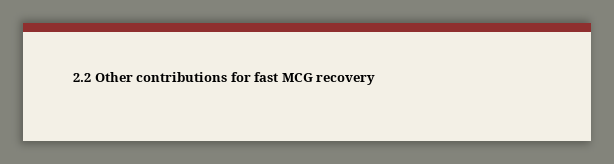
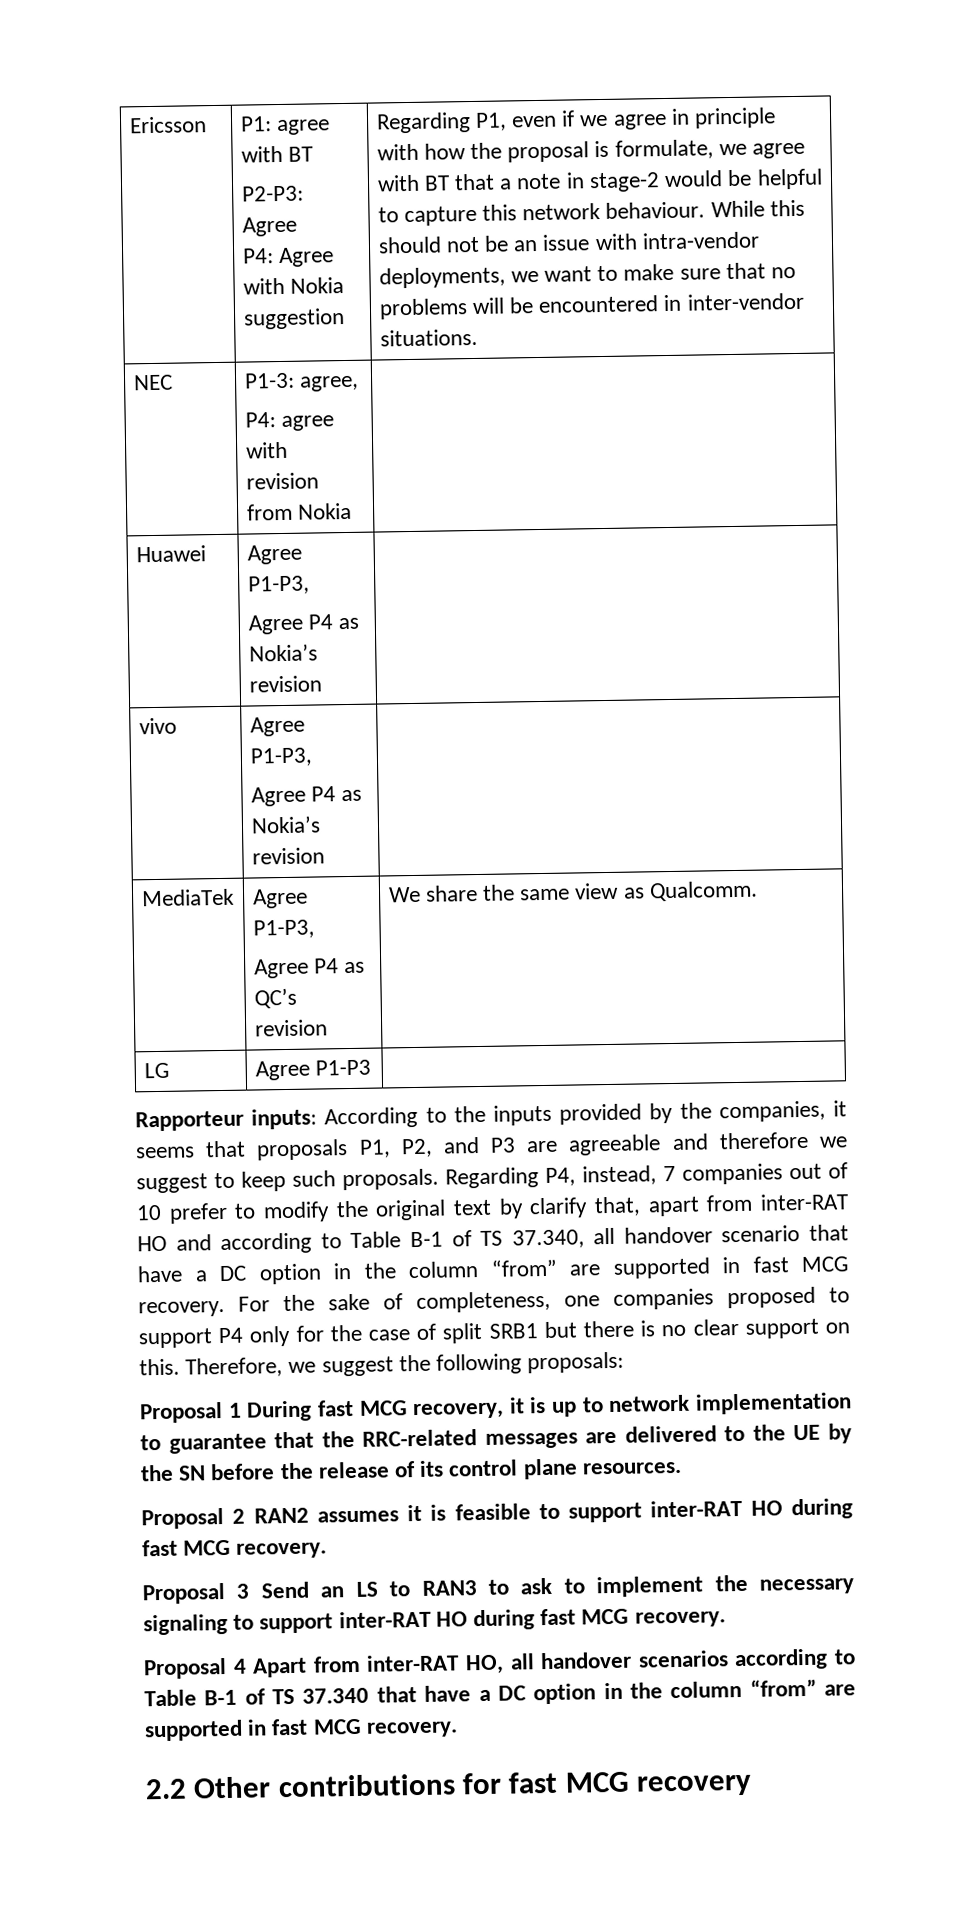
+ Ericsson | P1: agree with BT
+ P2-P3: Agree
+ P4: Agree with Nokia suggestion | Regarding P1, even if we agree in principle with how the proposal is formulate, we agree with BT that a note in stage-2 would be helpful to capture this network behaviour. While this should not be an issue with intra-vendor deployments, we want to make sure that no problems will be encountered in inter-vendor situations.
+ NEC | P1-3: agree,
+ P4: agree with revision from Nokia |
+ Huawei | Agree P1-P3,
+ Agree P4 as Nokia’s revision |
+ vivo | Agree P1-P3,
+ Agree P4 as Nokia’s revision |
+ MediaTek | Agree P1-P3,
+ Agree P4 as QC’s revision | We share the same view as Qualcomm.
+ LG | Agree P1-P3 |
+ Rapporteur inputs: According to the inputs provided by the companies, it seems that proposals P1, P2, and P3 are agreeable and therefore we suggest to keep such proposals. Regarding P4, instead, 7 companies out of 10 prefer to modify the original text by clarify that, apart from inter-RAT HO and according to Table B-1 of TS 37.340, all handover scenario that have a DC option in the column “from” are supported in fast MCG recovery. For the sake of completeness, one companies proposed to support P4 only for the case of split SRB1 but there is no clear support on this. Therefore, we suggest the following proposals:
+ Proposal 1 During fast MCG recovery, it is up to network implementation to guarantee that the RRC-related messages are delivered to the UE by the SN before the release of its control plane resources.
+ Proposal 2 RAN2 assumes it is feasible to support inter-RAT HO during fast MCG recovery.
+ Proposal 3 Send an LS to RAN3 to ask to implement the necessary signaling to support inter-RAT HO during fast MCG recovery.
+ Proposal 4 Apart from inter-RAT HO, all handover scenarios according to Table B-1 of TS 37.340 that have a DC option in the column “from” are supported in fast MCG recovery.

